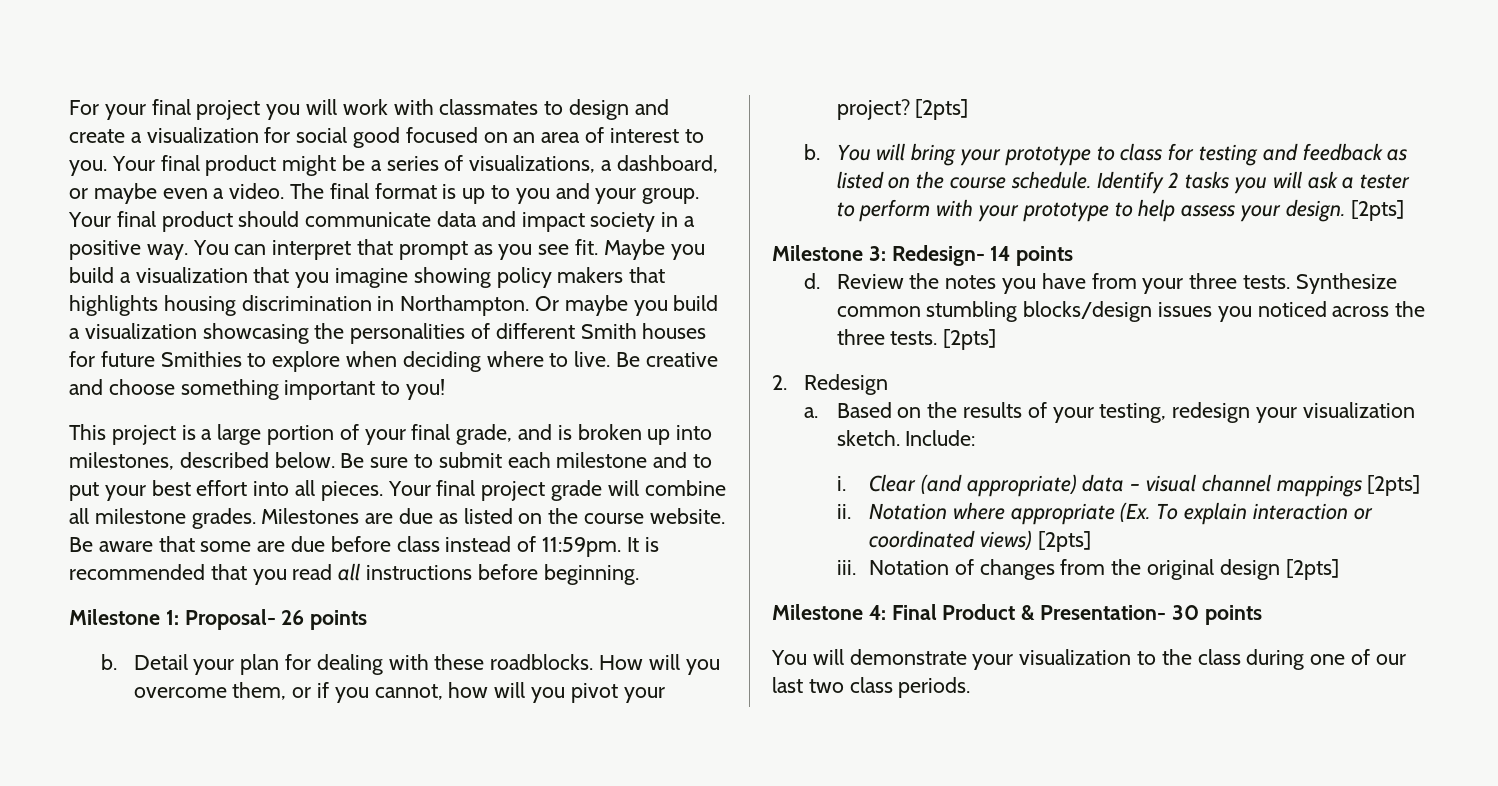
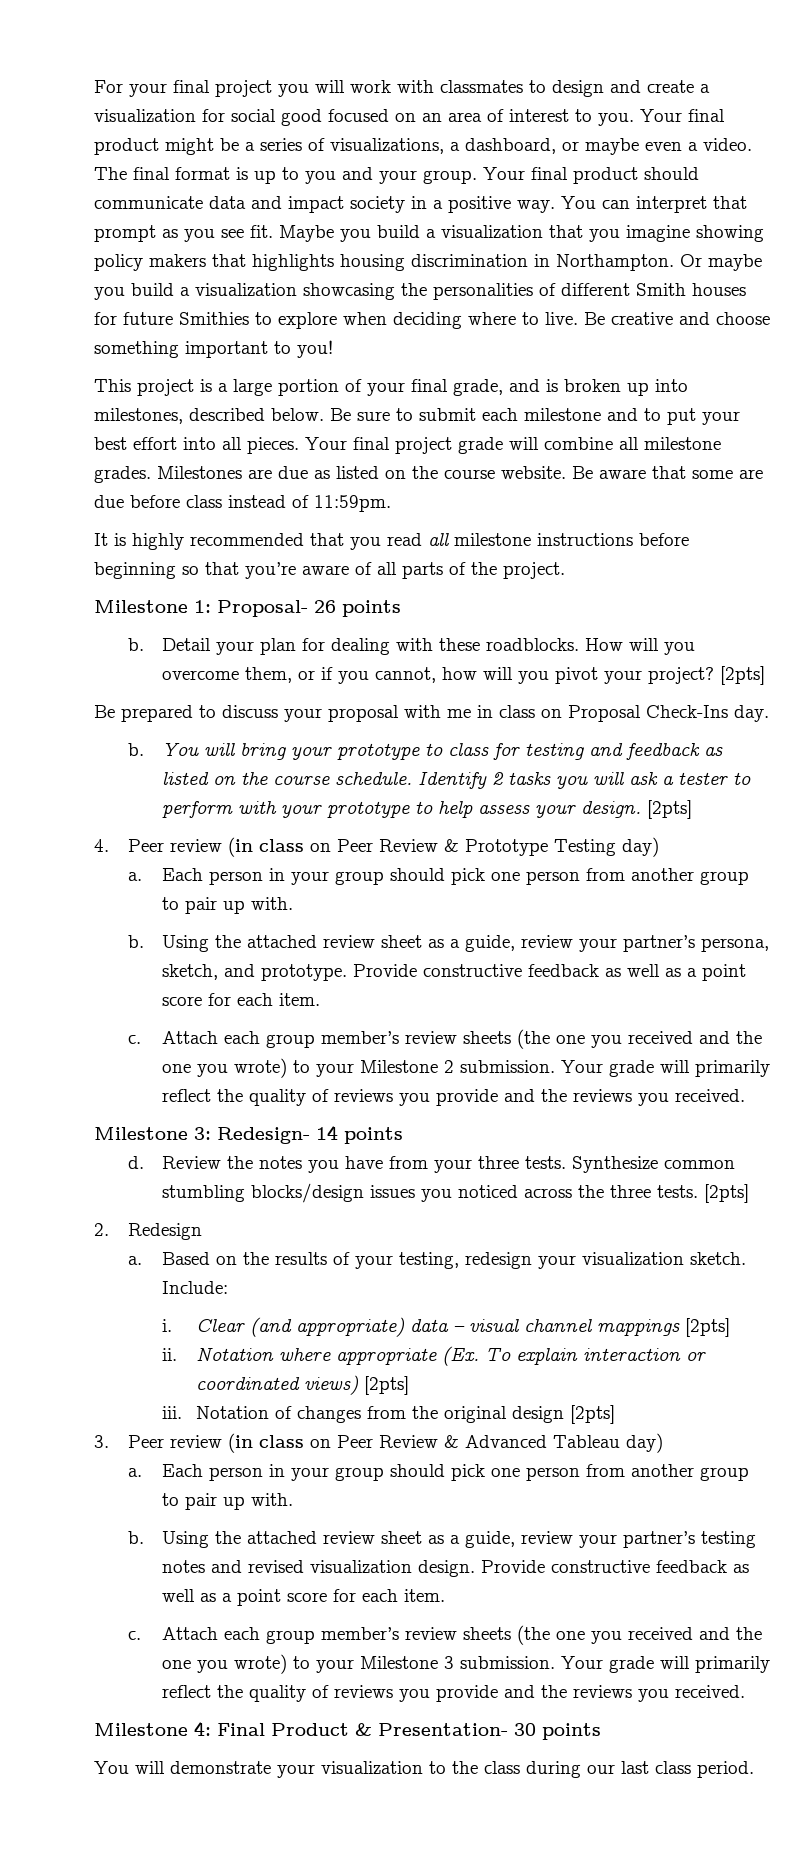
- Be aware that some are due before class instead of 11:59pm. It is recommended that you read all instructions before beginning.
+ Be aware that some are due before class instead of 11:59pm.
+ It is highly recommended that you read all milestone instructions before beginning so that you’re aware of all parts of the project.
+ Be prepared to discuss your proposal with me in class on Proposal Check-Ins day.
+ 4. Peer review (in class on Peer Review & Prototype Testing day)
+ a. Each person in your group should pick one person from another group to pair up with.
+ b. Using the attached review sheet as a guide, review your partner’s persona, sketch, and prototype. Provide constructive feedback as well as a point score for each item.
+ c. Attach each group member’s review sheets (the one you received and the one you wrote) to your Milestone 2 submission. Your grade will primarily reflect the quality of reviews you provide and the reviews you received.
+ 3. Peer review (in class on Peer Review & Advanced Tableau day)
+ a. Each person in your group should pick one person from another group to pair up with.
+ b. Using the attached review sheet as a guide, review your partner’s testing notes and revised visualization design. Provide constructive feedback as well as a point score for each item.
+ c. Attach each group member’s review sheets (the one you received and the one you wrote) to your Milestone 3 submission. Your grade will primarily reflect the quality of reviews you provide and the reviews you received.
- You will demonstrate your visualization to the class during one of our last two class periods.
+ You will demonstrate your visualization to the class during our last class period.

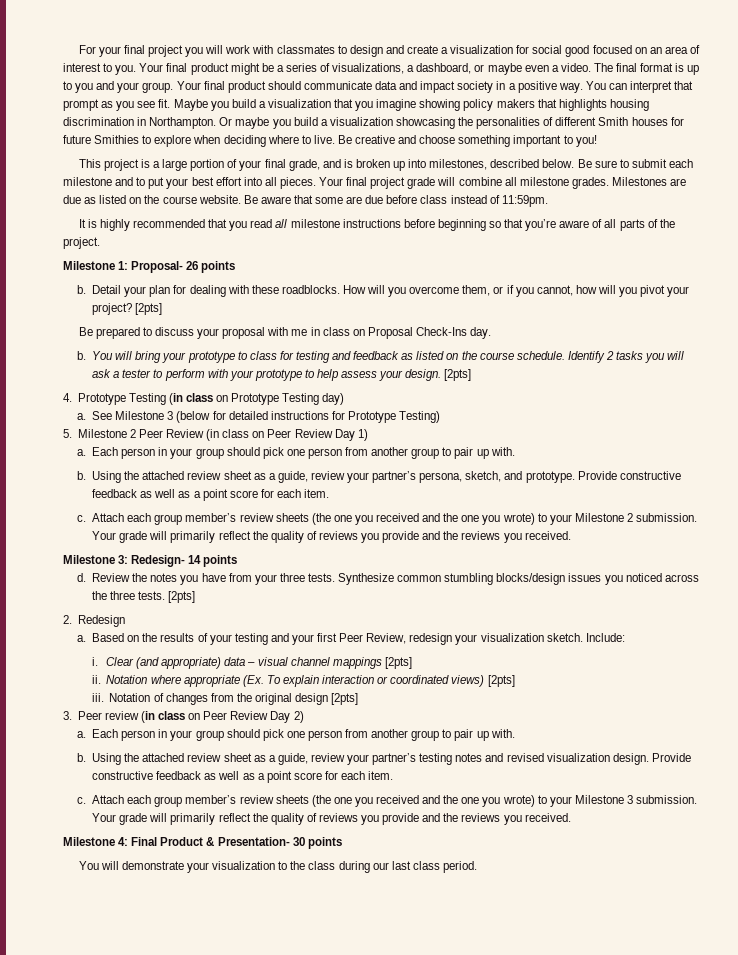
- 4. Peer review (in class on Peer Review & Prototype Testing day)
+ 4. Prototype Testing (in class on Prototype Testing day)
+ a. See Milestone 3 (below for detailed instructions for Prototype Testing)
+ 5. Milestone 2 Peer Review (in class on Peer Review Day 1)
- Based on the results of your testing, redesign your visualization sketch.
+ Based on the results of your testing and your first Peer Review, redesign your visualization sketch.
- 3. Peer review (in class on Peer Review & Advanced Tableau day)
+ 3. Peer review (in class on Peer Review Day 2)

